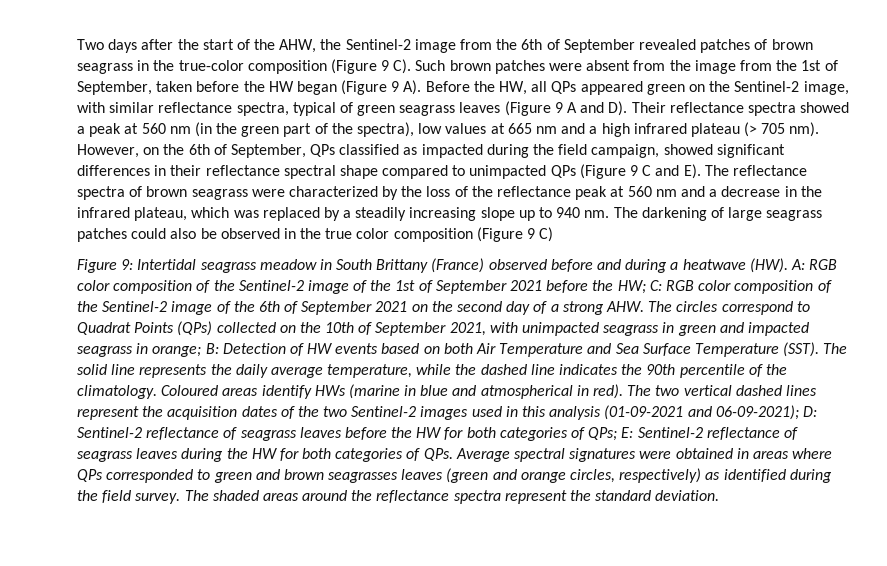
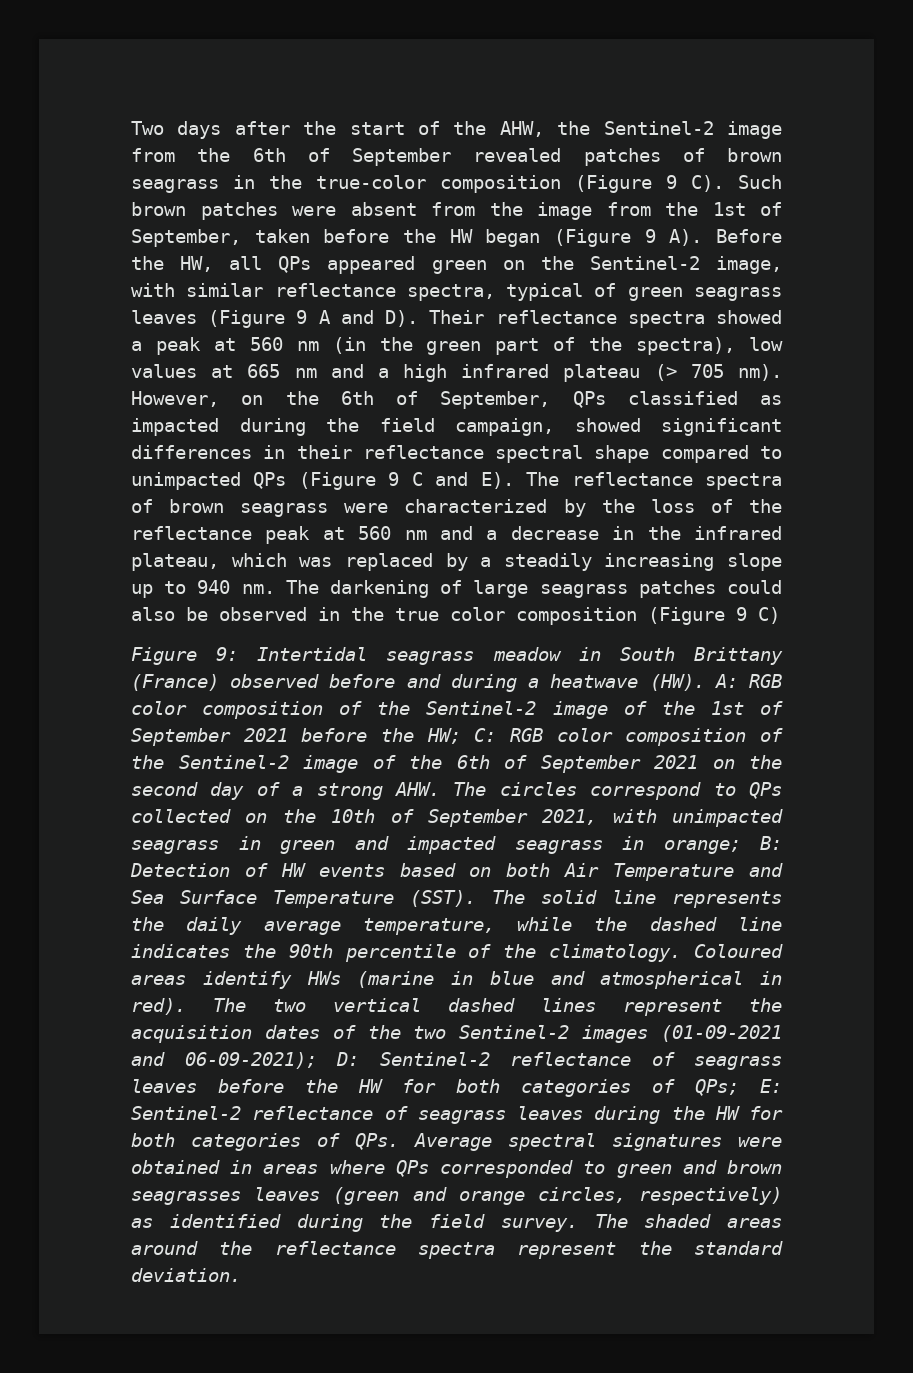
- RGB color composition of the Sentinel-2 image of the 6th of September 2021 on the second day of a strong AHW. The circles correspond to Quadrat Points (QPs) collected on the 10th of September 2021, with unimpacted seagrass in green and impacted seagrass in orange;
+ RGB color composition of the Sentinel-2 image of the 6th of September 2021 on the second day of a strong AHW. The circles correspond to QPs collected on the 10th of September 2021, with unimpacted seagrass in green and impacted seagrass in orange;
- The two vertical dashed lines represent the acquisition dates of the two Sentinel-2 images used in this analysis (01-09-2021 and 06-09-2021);
+ The two vertical dashed lines represent the acquisition dates of the two Sentinel-2 images (01-09-2021 and 06-09-2021);

